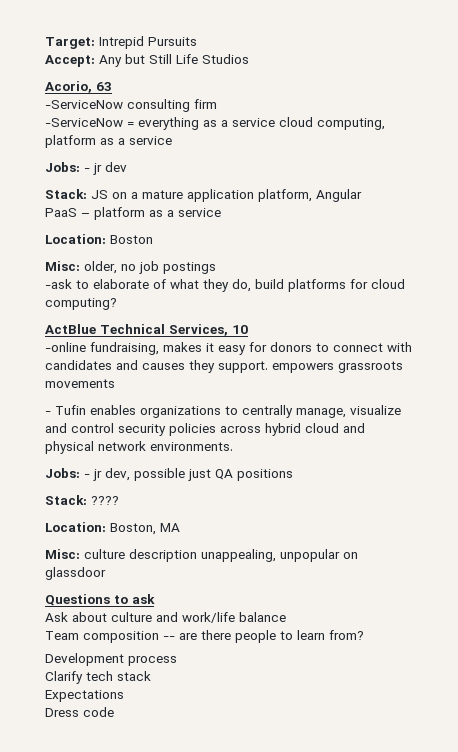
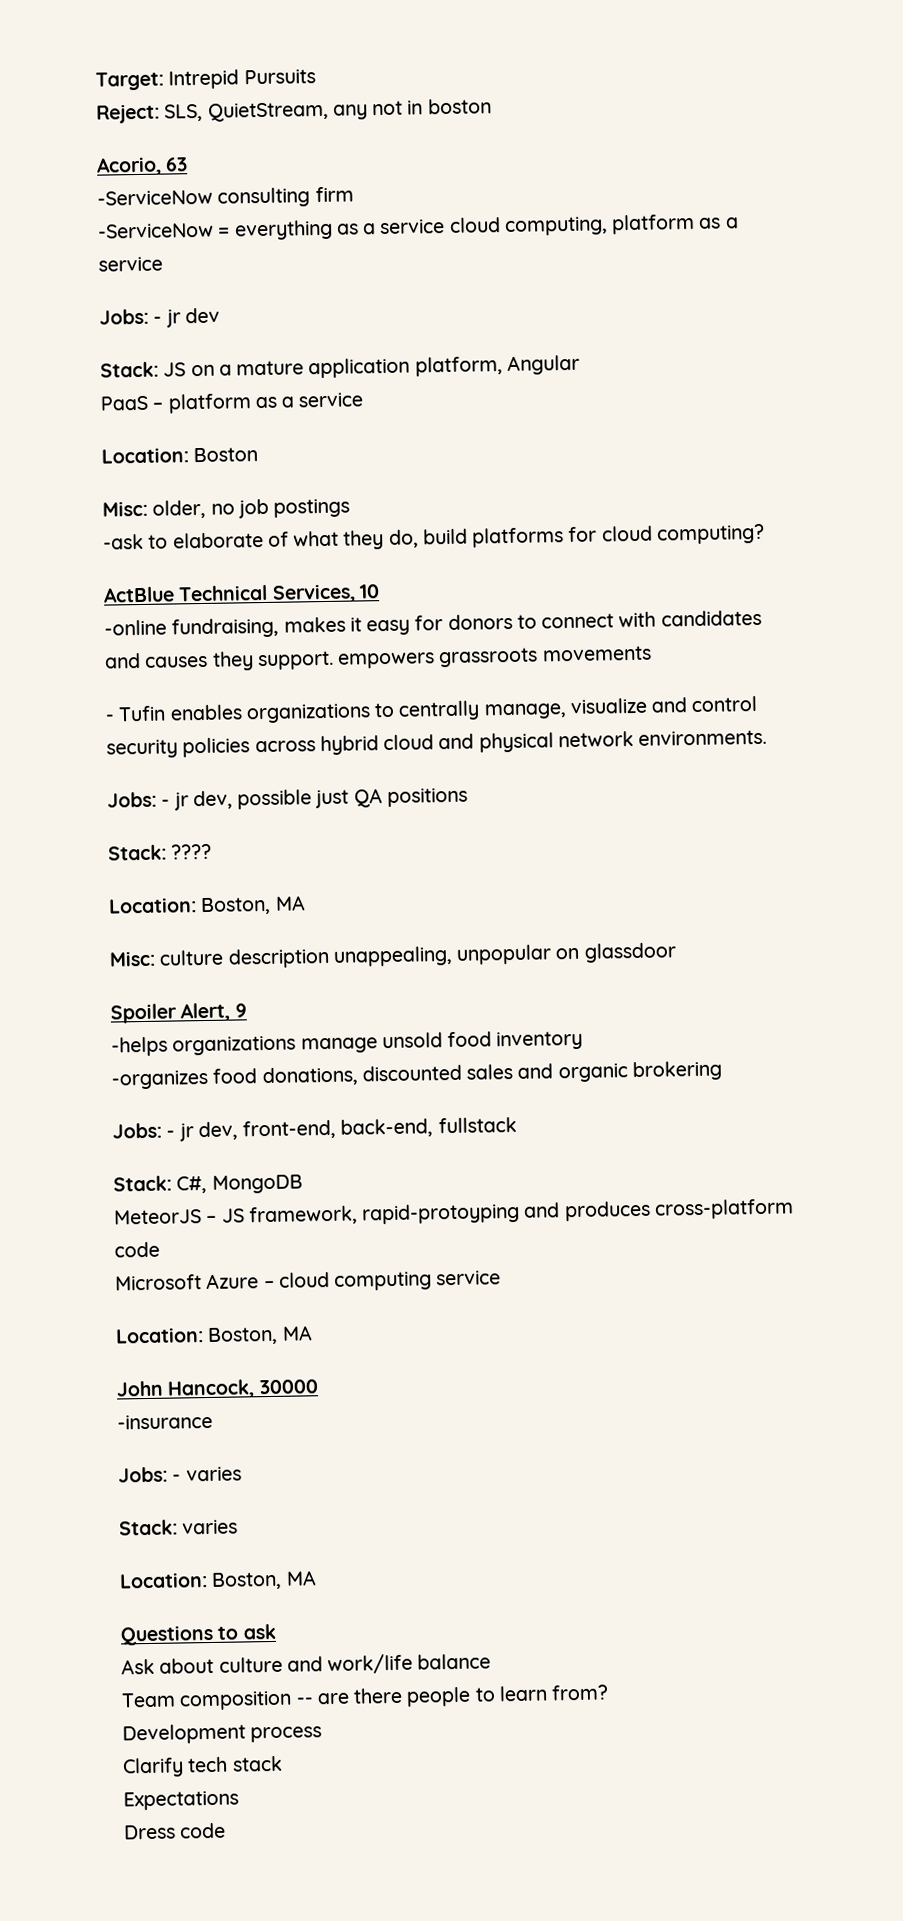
- Accept: Any but Still Life Studios
+ Reject: SLS, QuietStream, any not in boston
+ Spoiler Alert, 9
+ -helps organizations manage unsold food inventory
+ -organizes food donations, discounted sales and organic brokering
+ Jobs: - jr dev, front-end, back-end, fullstack
+ Stack: C#, MongoDB
+ MeteorJS – JS framework, rapid-protoyping and produces cross-platform code
+ Microsoft Azure – cloud computing service
+ Location: Boston, MA
+ John Hancock, 30000
+ -insurance
+ Jobs: - varies
+ Stack: varies
+ Location: Boston, MA

